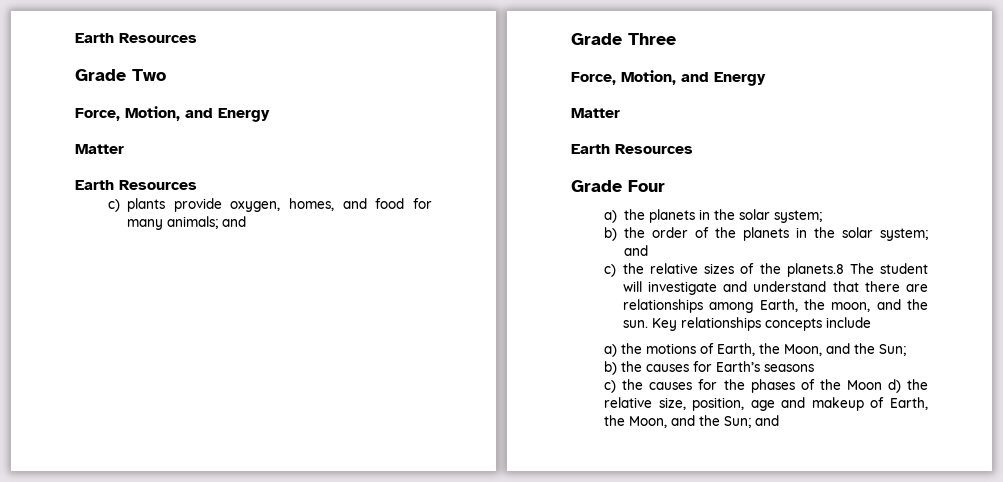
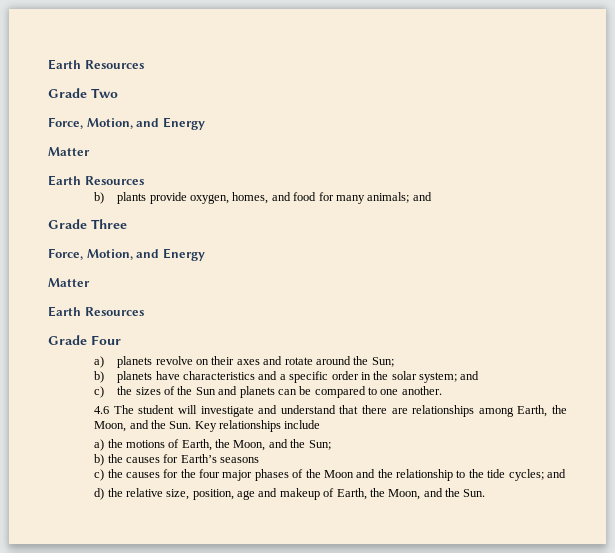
- c) plants provide oxygen, homes, and food for many animals; and
+ b) plants provide oxygen, homes, and food for many animals; and
- a) the planets in the solar system;
- b) the order of the planets in the solar system; and
+ a) planets revolve on their axes and rotate around the Sun;
+ b) planets have characteristics and a specific order in the solar system; and
- c) the relative sizes of the planets.8 The student will investigate and understand that there are relationships among Earth, the moon, and the sun. Key relationships concepts include
+ c) the sizes of the Sun and planets can be compared to one another.
+ 4.6 The student will investigate and understand that there are relationships among Earth, the Moon, and the Sun. Key relationships include
- c) the causes for the phases of the Moon d) the relative size, position, age and makeup of Earth, the Moon, and the Sun; and
+ c) the causes for the four major phases of the Moon and the relationship to the tide cycles; and
+ d) the relative size, position, age and makeup of Earth, the Moon, and the Sun.

